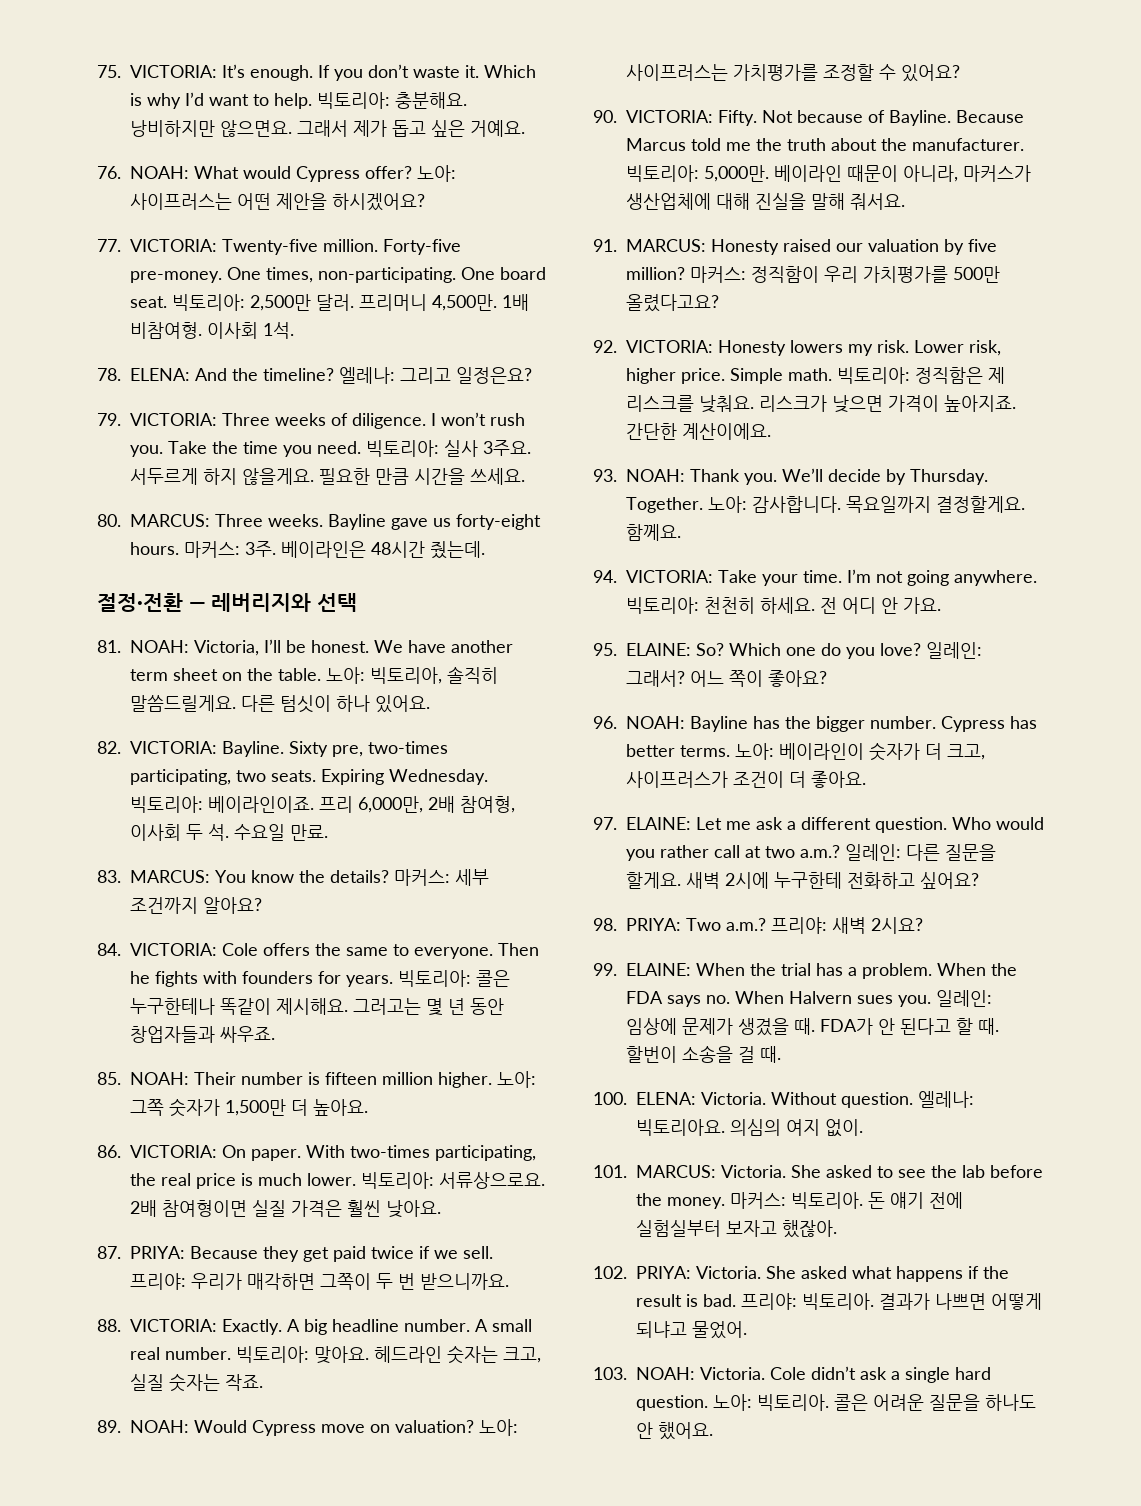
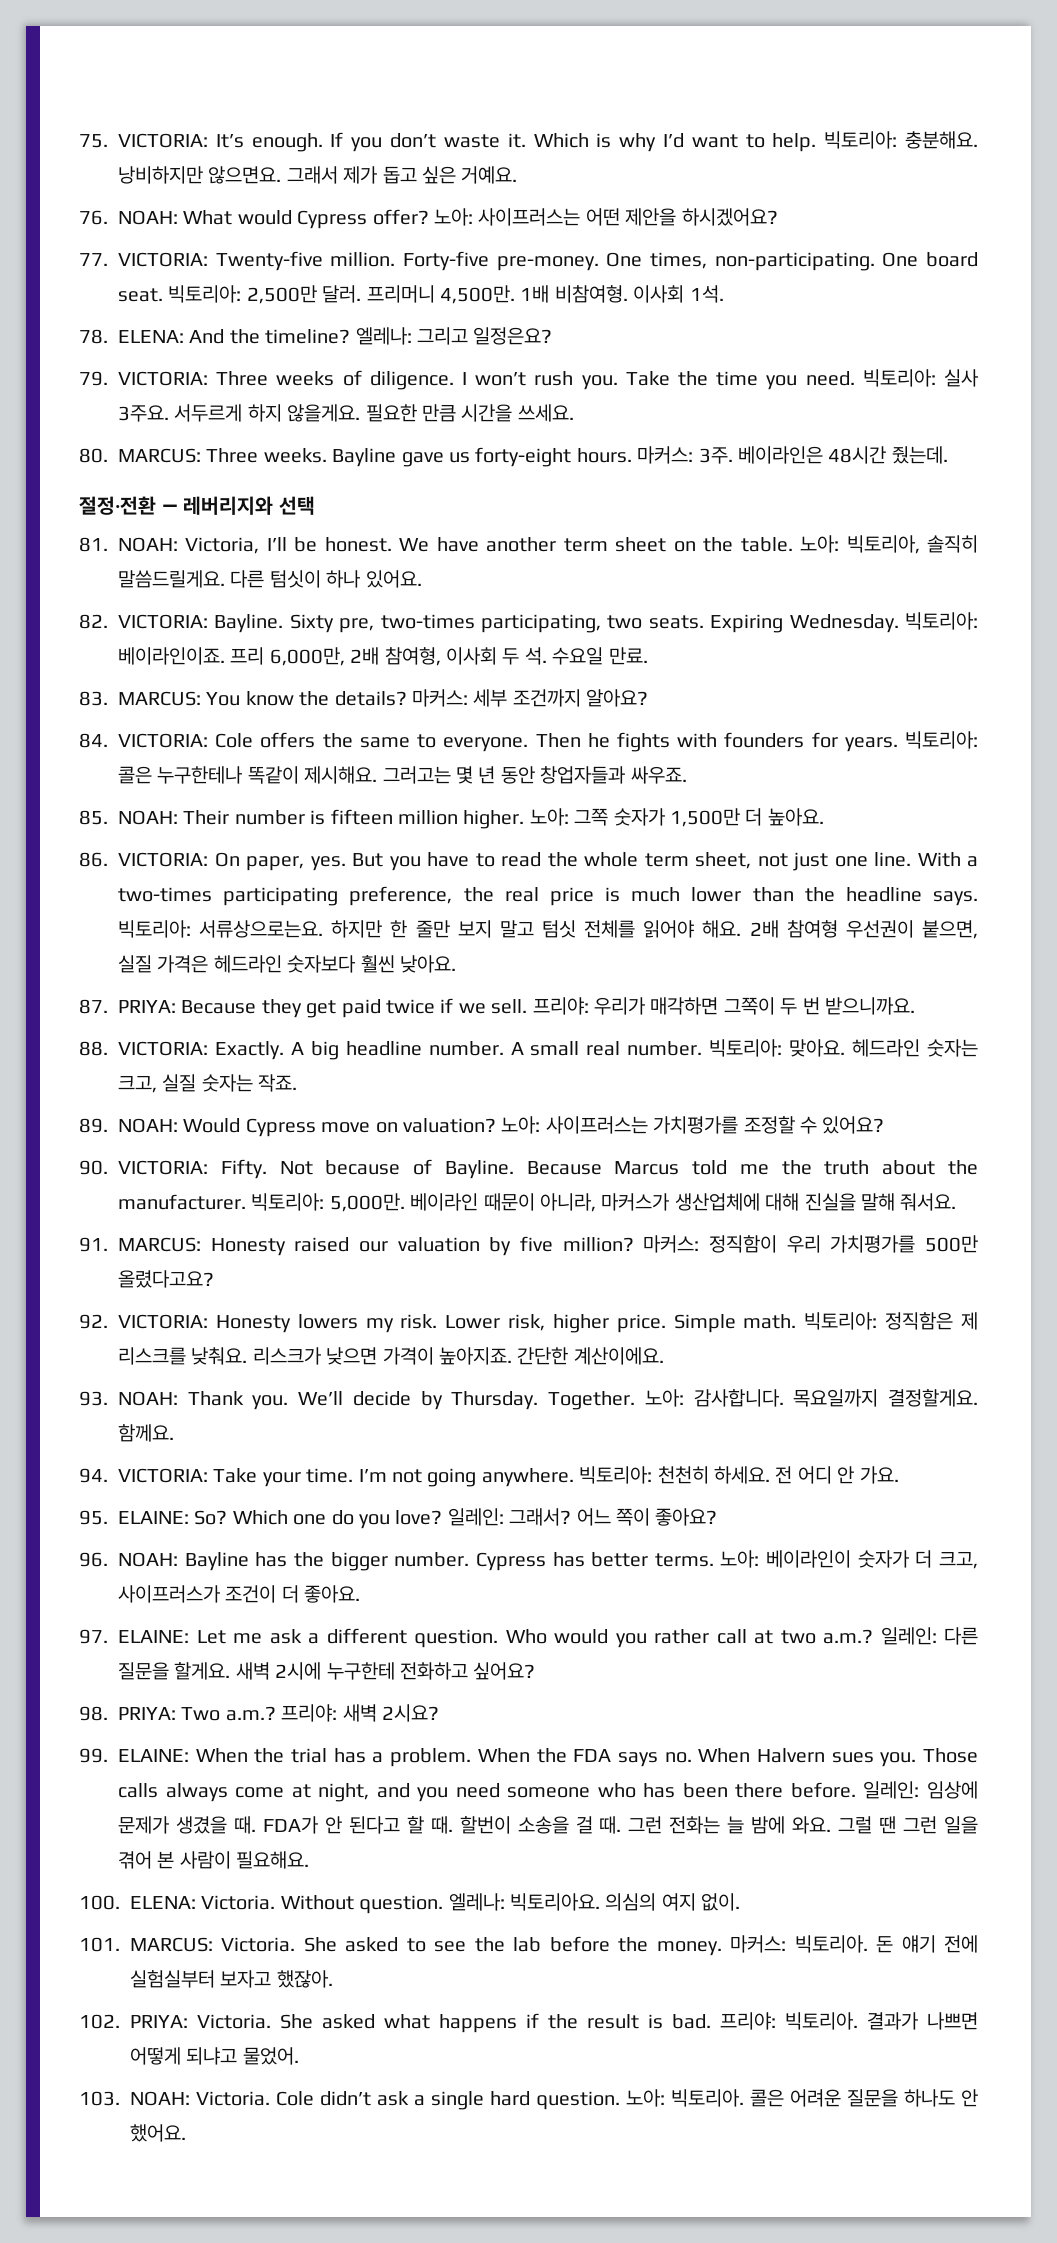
- 86. VICTORIA: On paper. With two-times participating, the real price is much lower. 빅토리아: 서류상으로요. 2배 참여형이면 실질 가격은 훨씬 낮아요.
+ 86. VICTORIA: On paper, yes. But you have to read the whole term sheet, not just one line. With a two-times participating preference, the real price is much lower than the headline says. 빅토리아: 서류상으로는요. 하지만 한 줄만 보지 말고 텀싯 전체를 읽어야 해요. 2배 참여형 우선권이 붙으면, 실질 가격은 헤드라인 숫자보다 훨씬 낮아요.
+ Those calls always come at night, and you need someone who has been there before.
+ 그런 전화는 늘 밤에 와요. 그럴 땐 그런 일을 겪어 본 사람이 필요해요.

